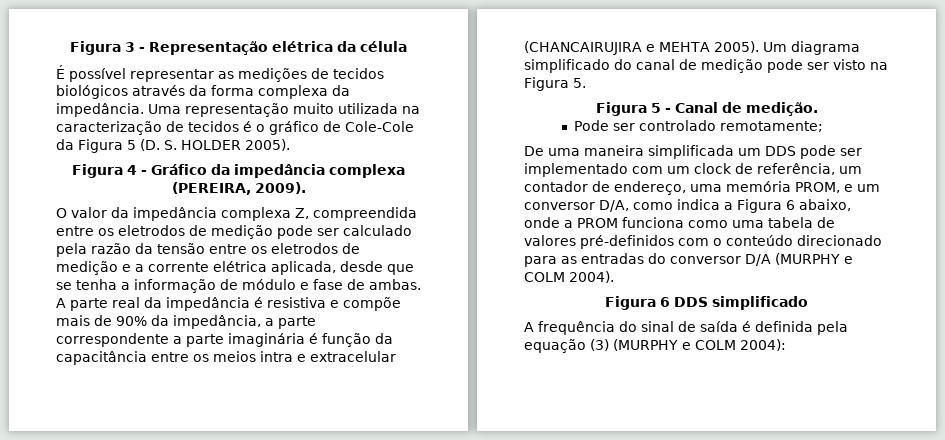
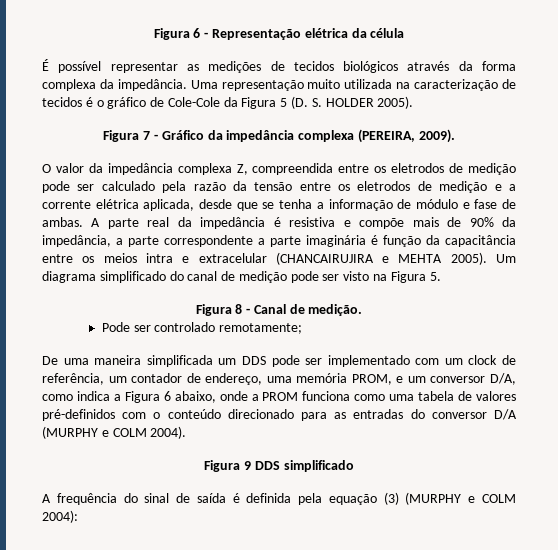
- Figura 3 - Representação elétrica da célula
+ Figura 6 - Representação elétrica da célula
- Figura 4 - Gráfico da impedância complexa (PEREIRA, 2009).
+ Figura 7 - Gráfico da impedância complexa (PEREIRA, 2009).
- Figura 5 - Canal de medição.
+ Figura 8 - Canal de medição.
- Figura 6 DDS simplificado
+ Figura 9 DDS simplificado

